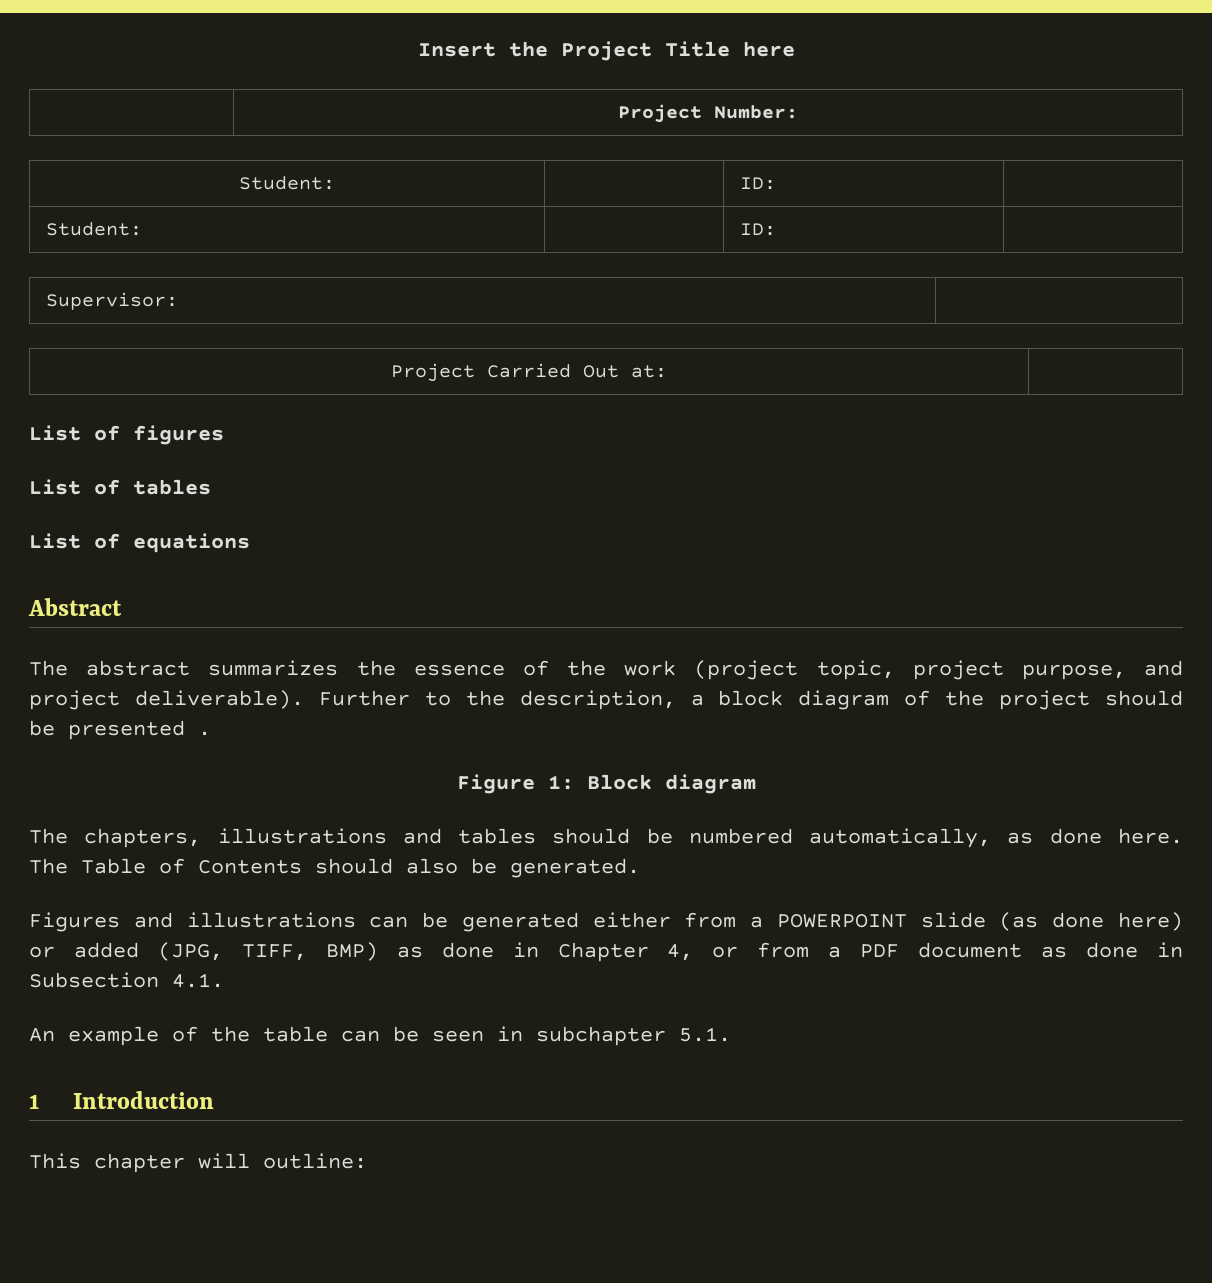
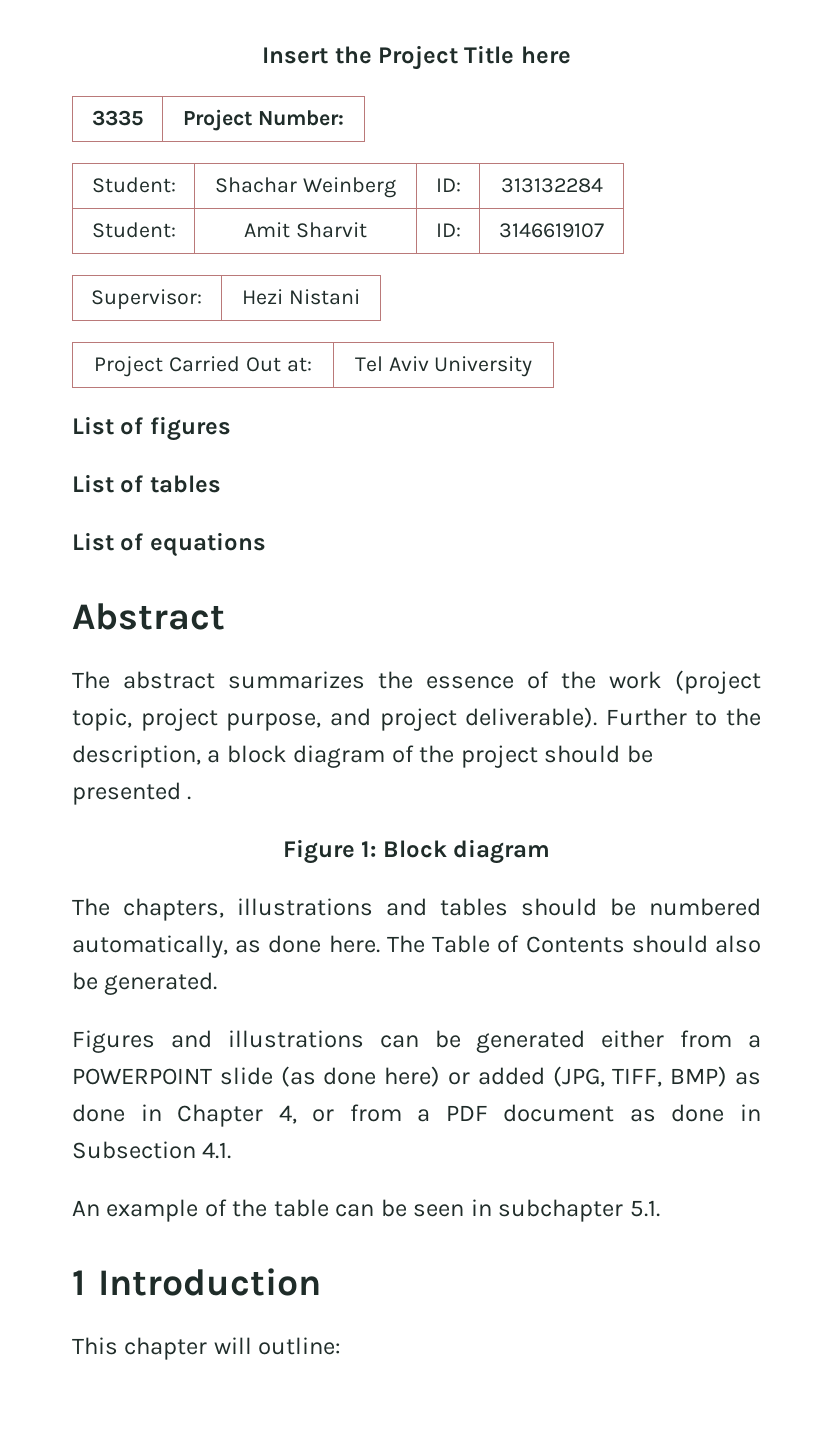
- | Project Number:
- Student: | | ID: |
- Student: | | ID: |
+ 3335 | Project Number:
+ Student: | Shachar Weinberg | ID: | 313132284
+ Student: | Amit Sharvit | ID: | 3146619107
- Supervisor: |
+ Supervisor: | Hezi Nistani
- Project Carried Out at: |
+ Project Carried Out at: | Tel Aviv University

